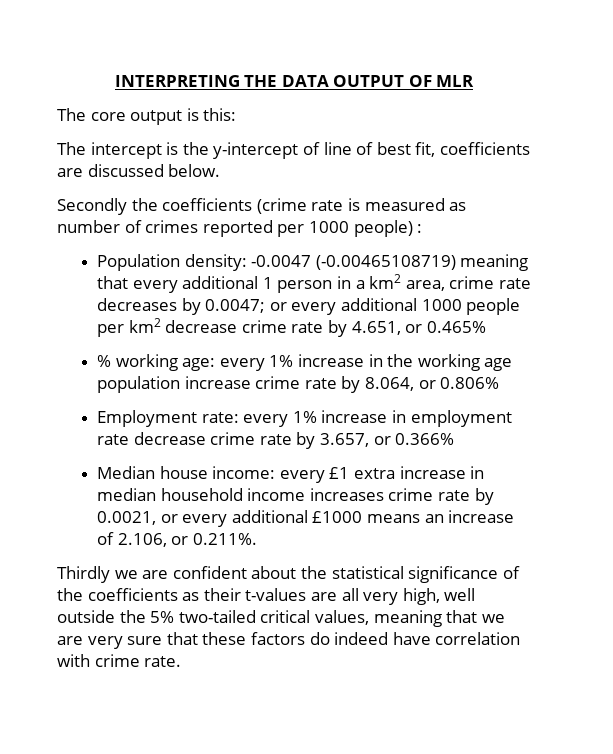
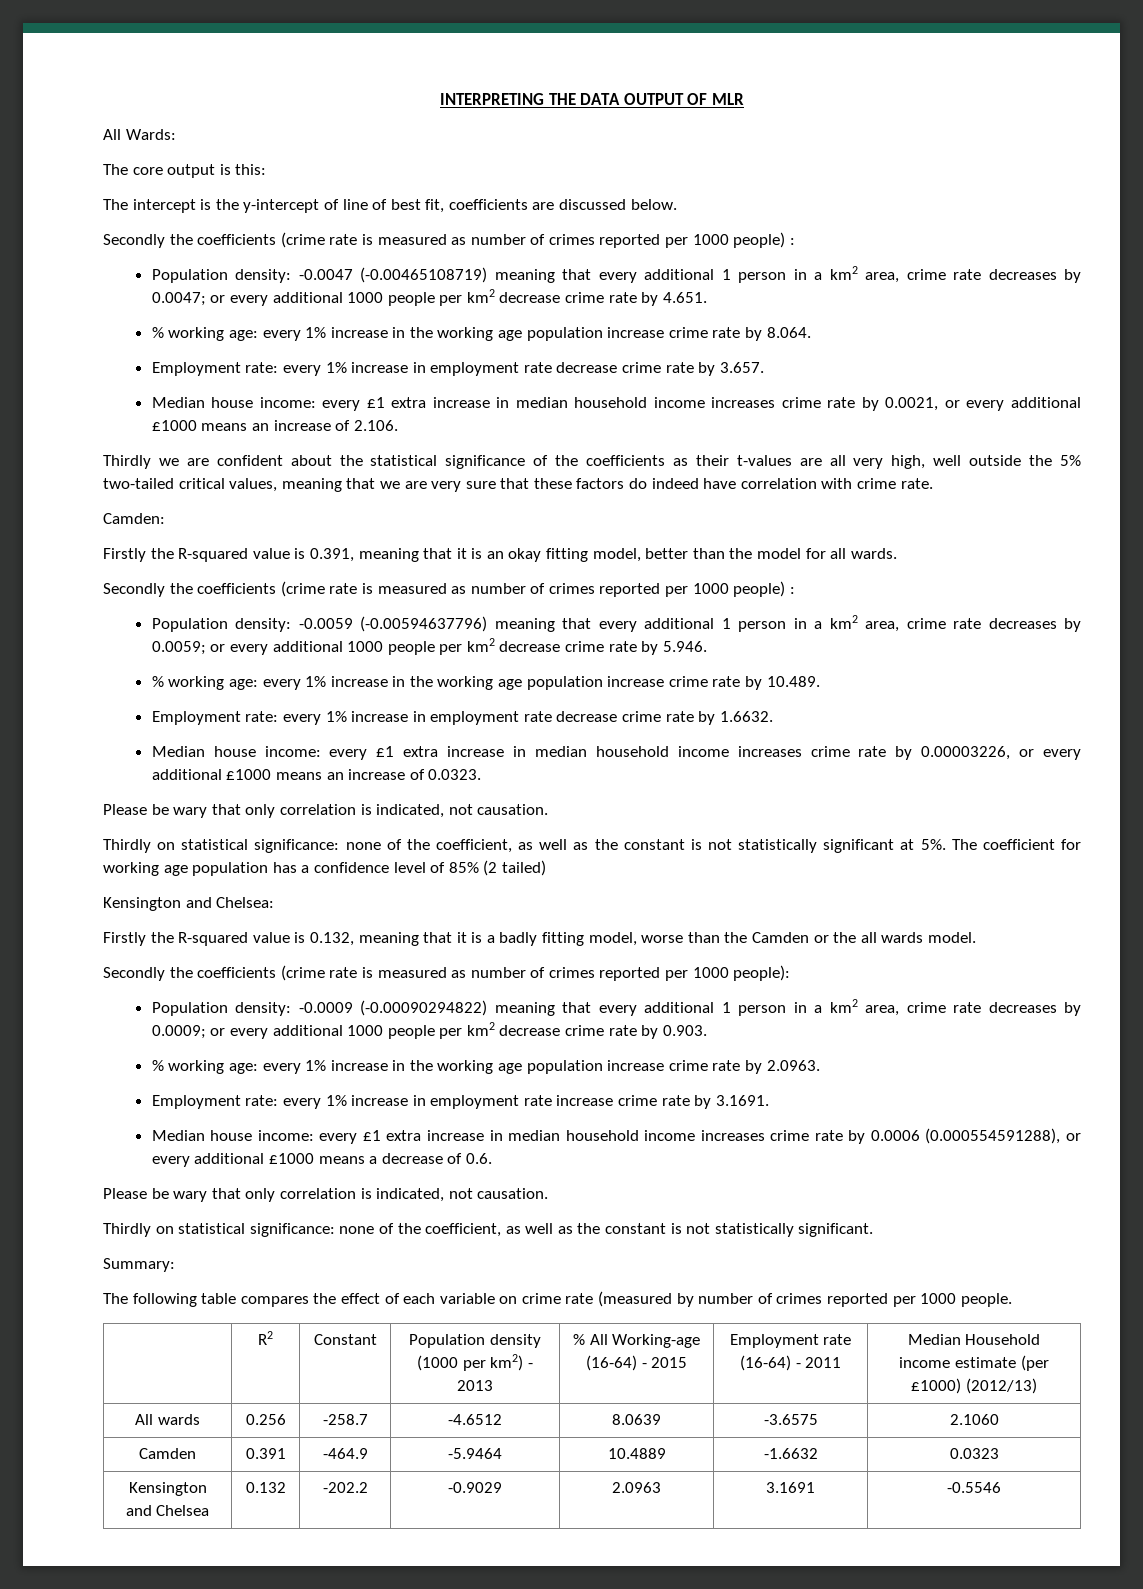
+ All Wards:
- Population density: -0.0047 (-0.00465108719) meaning that every additional 1 person in a km2 area, crime rate decreases by 0.0047; or every additional 1000 people per km2 decrease crime rate by 4.651, or 0.465%
+ Population density: -0.0047 (-0.00465108719) meaning that every additional 1 person in a km2 area, crime rate decreases by 0.0047; or every additional 1000 people per km2 decrease crime rate by 4.651.
- % working age: every 1% increase in the working age population increase crime rate by 8.064, or 0.806%
+ % working age: every 1% increase in the working age population increase crime rate by 8.064.
- Employment rate: every 1% increase in employment rate decrease crime rate by 3.657, or 0.366%
+ Employment rate: every 1% increase in employment rate decrease crime rate by 3.657.
- Median house income: every £1 extra increase in median household income increases crime rate by 0.0021, or every additional £1000 means an increase of 2.106, or 0.211%.
+ Median house income: every £1 extra increase in median household income increases crime rate by 0.0021, or every additional £1000 means an increase of 2.106.
+ Camden:
+ Firstly the R-squared value is 0.391, meaning that it is an okay fitting model, better than the model for all wards.
+ Secondly the coefficients (crime rate is measured as number of crimes reported per 1000 people) :
+ Population density: -0.0059 (-0.00594637796) meaning that every additional 1 person in a km2 area, crime rate decreases by 0.0059; or every additional 1000 people per km2 decrease crime rate by 5.946.
+ % working age: every 1% increase in the working age population increase crime rate by 10.489.
+ Employment rate: every 1% increase in employment rate decrease crime rate by 1.6632.
+ Median house income: every £1 extra increase in median household income increases crime rate by 0.00003226, or every additional £1000 means an increase of 0.0323.
+ Please be wary that only correlation is indicated, not causation.
+ Thirdly on statistical significance: none of the coefficient, as well as the constant is not statistically significant at 5%. The coefficient for working age population has a confidence level of 85% (2 tailed)
+ Kensington and Chelsea:
+ Firstly the R-squared value is 0.132, meaning that it is a badly fitting model, worse than the Camden or the all wards model.
+ Secondly the coefficients (crime rate is measured as number of crimes reported per 1000 people):
+ Population density: -0.0009 (-0.00090294822) meaning that every additional 1 person in a km2 area, crime rate decreases by 0.0009; or every additional 1000 people per km2 decrease crime rate by 0.903.
+ % working age: every 1% increase in the working age population increase crime rate by 2.0963.
+ Employment rate: every 1% increase in employment rate increase crime rate by 3.1691.
+ Median house income: every £1 extra increase in median household income increases crime rate by 0.0006 (0.000554591288), or every additional £1000 means a decrease of 0.6.
+ Please be wary that only correlation is indicated, not causation.
+ Thirdly on statistical significance: none of the coefficient, as well as the constant is not statistically significant.
+ Summary:
+ The following table compares the effect of each variable on crime rate (measured by number of crimes reported per 1000 people.
+ | R2 | Constant | Population density (1000 per km2) - 2013 | % All Working-age (16-64) - 2015 | Employment rate (16-64) - 2011 | Median Household income estimate (per £1000) (2012/13)
+ All wards | 0.256 | -258.7 | -4.6512 | 8.0639 | -3.6575 | 2.1060
+ Camden | 0.391 | -464.9 | -5.9464 | 10.4889 | -1.6632 | 0.0323
+ Kensington and Chelsea | 0.132 | -202.2 | -0.9029 | 2.0963 | 3.1691 | -0.5546

